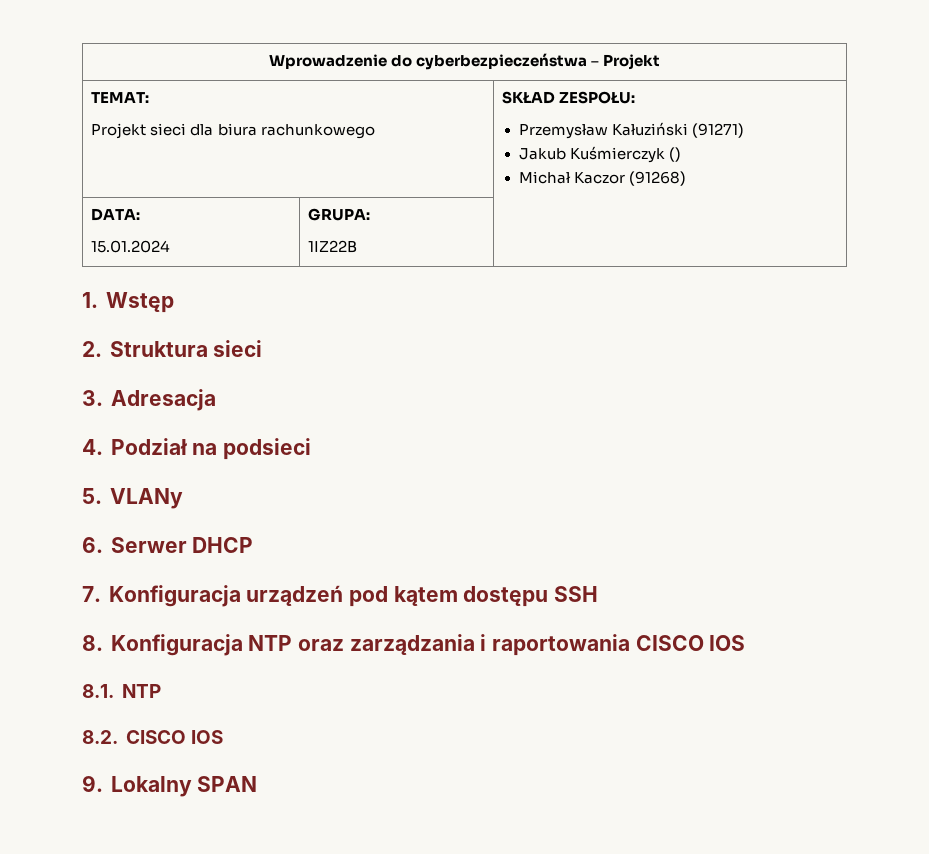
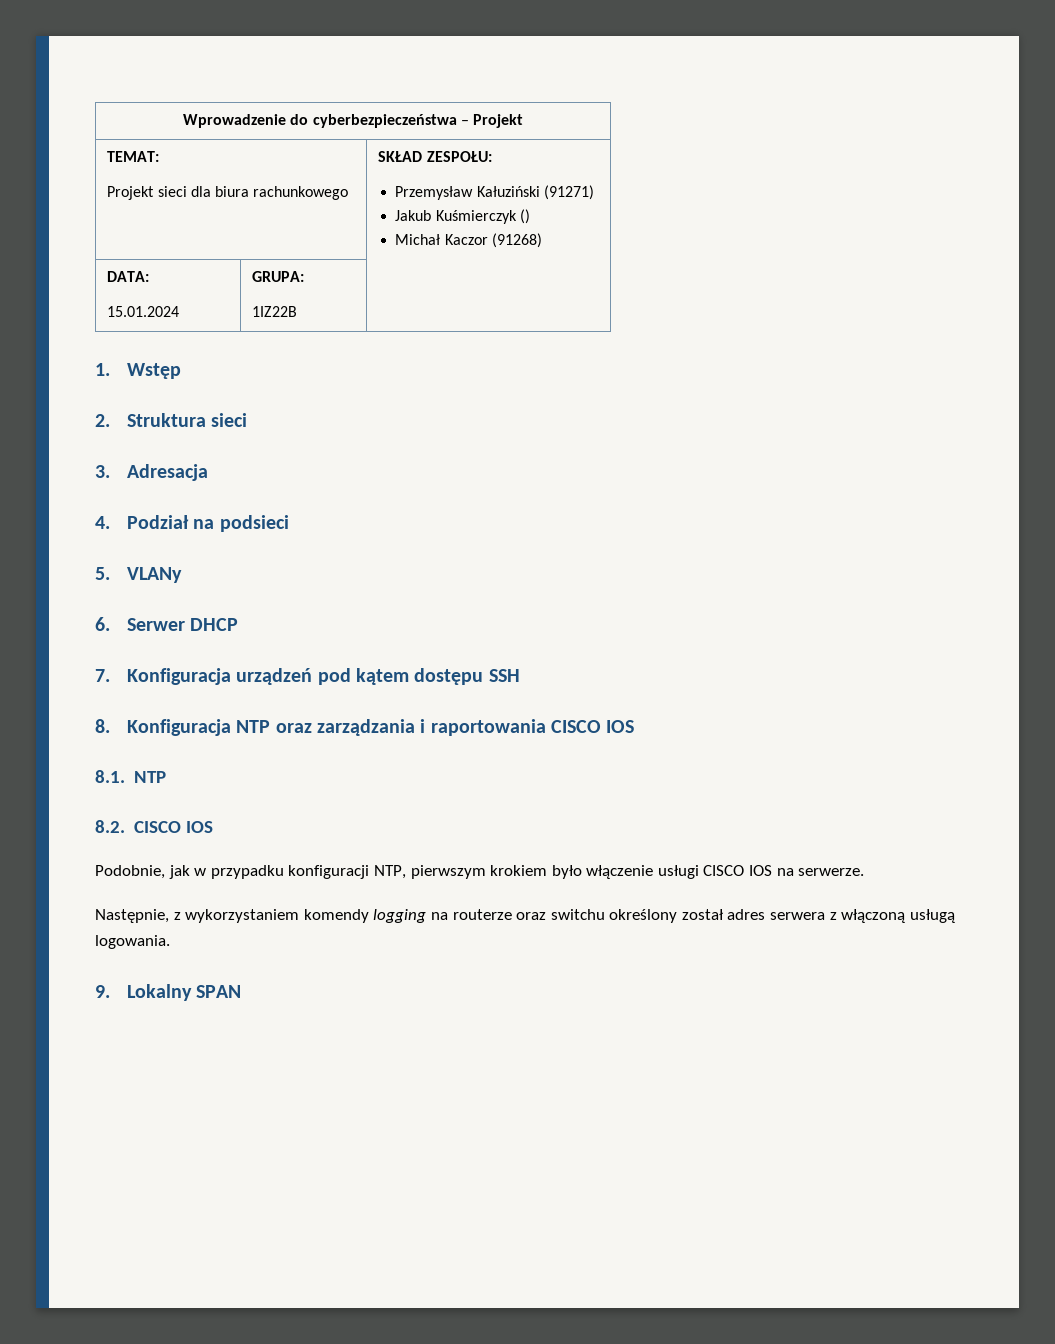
+ Podobnie, jak w przypadku konfiguracji NTP, pierwszym krokiem było włączenie usługi CISCO IOS na serwerze.
+ Następnie, z wykorzystaniem komendy logging na routerze oraz switchu określony został adres serwera z włączoną usługą logowania.

